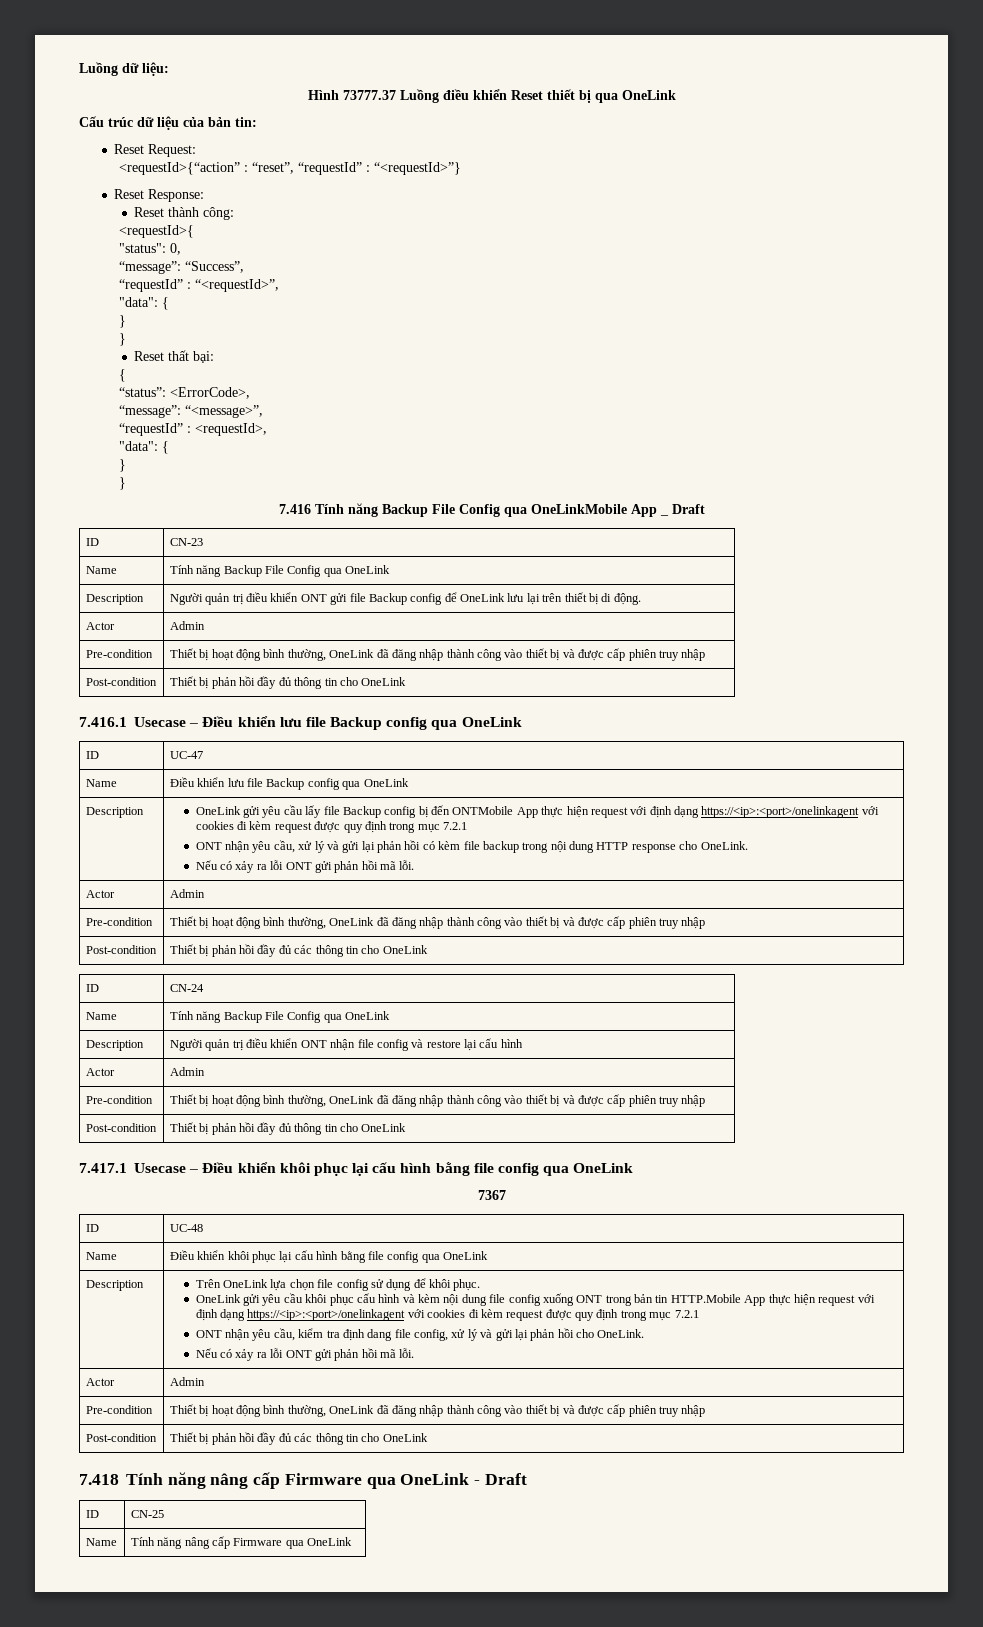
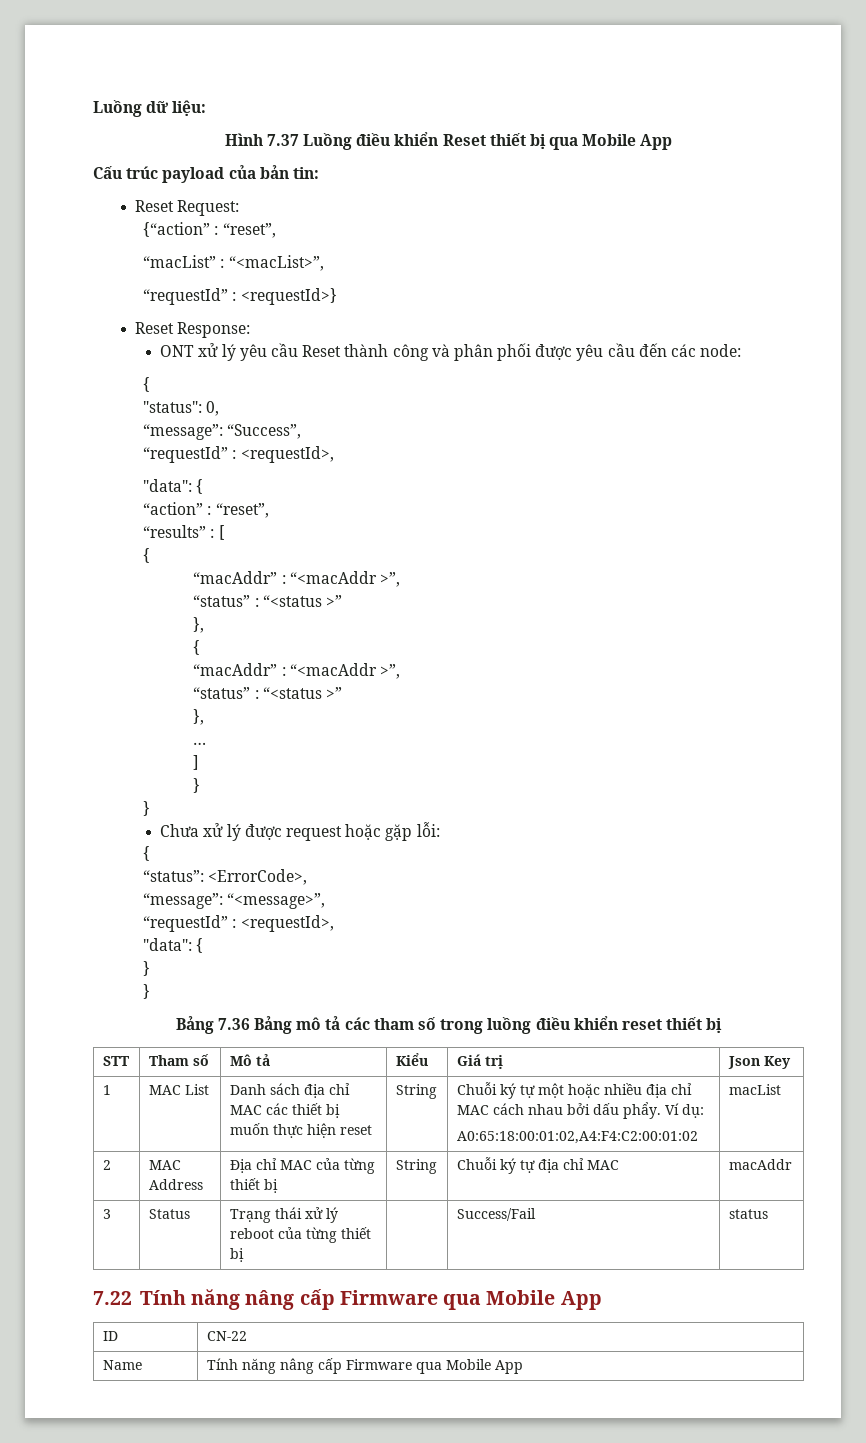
- Hình 73777.37 Luồng điều khiển Reset thiết bị qua OneLink
+ Hình 7.37 Luồng điều khiển Reset thiết bị qua Mobile App
- Cấu trúc dữ liệu của bản tin:
+ Cấu trúc payload của bản tin:
- <requestId>{“action” : “reset”, “requestId” : “<requestId>”}
+ {“action” : “reset”,
+ “macList” : “<macList>”,
+ “requestId” : <requestId>}
- Reset thành công:
- <requestId>{
+ ONT xử lý yêu cầu Reset thành công và phân phối được yêu cầu đến các node:
+ {
  “message”: “Success”,
- “requestId” : “<requestId>”,
+ “requestId” : <requestId>,
  "data": {
+ “action” : “reset”,
+ “results” : [
+ {
+ “macAddr” : “<macAddr >”,
+ “status” : “<status >”
+ },
+ {
+ “macAddr” : “<macAddr >”,
+ “status” : “<status >”
+ },
+ …
+ ]
  }
  }
- Reset thất bại:
+ Chưa xử lý được request hoặc gặp lỗi:
- 7.416 Tính năng Backup File Config qua OneLinkMobile App _ Draft
- ID | CN-23
- Name | Tính năng Backup File Config qua OneLink
- Description | Người quản trị điều khiển ONT gửi file Backup config để OneLink lưu lại trên thiết bị di động.
- Actor | Admin
- Pre-condition | Thiết bị hoạt động bình thường, OneLink đã đăng nhập thành công vào thiết bị và được cấp phiên truy nhập
- Post-condition | Thiết bị phản hồi đầy đủ thông tin cho OneLink
- 7.416.1 Usecase – Điều khiển lưu file Backup config qua OneLink
- ID | UC-47
- Name | Điều khiển lưu file Backup config qua OneLink
- Description | OneLink gửi yêu cầu lấy file Backup config bị đến ONTMobile App thực hiện request với định dạng https://<ip>:<port>/onelinkagent với cookies đi kèm request được quy định trong mục 7.2.1
- ONT nhận yêu cầu, xử lý và gửi lại phản hồi có kèm file backup trong nội dung HTTP response cho OneLink.
- Nếu có xảy ra lỗi ONT gửi phản hồi mã lỗi.
- Actor | Admin
- Pre-condition | Thiết bị hoạt động bình thường, OneLink đã đăng nhập thành công vào thiết bị và được cấp phiên truy nhập
- Post-condition | Thiết bị phản hồi đầy đủ các thông tin cho OneLink
- ID | CN-24
- Name | Tính năng Backup File Config qua OneLink
- Description | Người quản trị điều khiển ONT nhận file config và restore lại cấu hình
- Actor | Admin
- Pre-condition | Thiết bị hoạt động bình thường, OneLink đã đăng nhập thành công vào thiết bị và được cấp phiên truy nhập
- Post-condition | Thiết bị phản hồi đầy đủ thông tin cho OneLink
- 7.417.1 Usecase – Điều khiển khôi phục lại cấu hình bằng file config qua OneLink
- 7367
- ID | UC-48
- Name | Điều khiển khôi phục lại cấu hình bằng file config qua OneLink
- Description | Trên OneLink lựa chọn file config sử dụng để khôi phục.
- OneLink gửi yêu cầu khôi phục cấu hình và kèm nội dung file config xuống ONT trong bản tin HTTP.Mobile App thực hiện request với định dạng https://<ip>:<port>/onelinkagent với cookies đi kèm request được quy định trong mục 7.2.1
- ONT nhận yêu cầu, kiểm tra định dang file config, xử lý và gửi lại phản hồi cho OneLink.
- Nếu có xảy ra lỗi ONT gửi phản hồi mã lỗi.
- Actor | Admin
- Pre-condition | Thiết bị hoạt động bình thường, OneLink đã đăng nhập thành công vào thiết bị và được cấp phiên truy nhập
- Post-condition | Thiết bị phản hồi đầy đủ các thông tin cho OneLink
- 7.418 Tính năng nâng cấp Firmware qua OneLink - Draft
- ID | CN-25
+ Bảng 7.36 Bảng mô tả các tham số trong luồng điều khiển reset thiết bị
+ STT | Tham số | Mô tả | Kiểu | Giá trị | Json Key
+ 1 | MAC List | Danh sách địa chỉ MAC các thiết bị muốn thực hiện reset | String | Chuỗi ký tự một hoặc nhiều địa chỉ MAC cách nhau bởi dấu phẩy. Ví dụ:
+ A0:65:18:00:01:02,A4:F4:C2:00:01:02 | macList
+ 2 | MAC Address | Địa chỉ MAC của từng thiết bị | String | Chuỗi ký tự địa chỉ MAC | macAddr
+ 3 | Status | Trạng thái xử lý reboot của từng thiết bị | | Success/Fail | status
+ 7.22 Tính năng nâng cấp Firmware qua Mobile App
+ ID | CN-22
- Name | Tính năng nâng cấp Firmware qua OneLink
+ Name | Tính năng nâng cấp Firmware qua Mobile App

